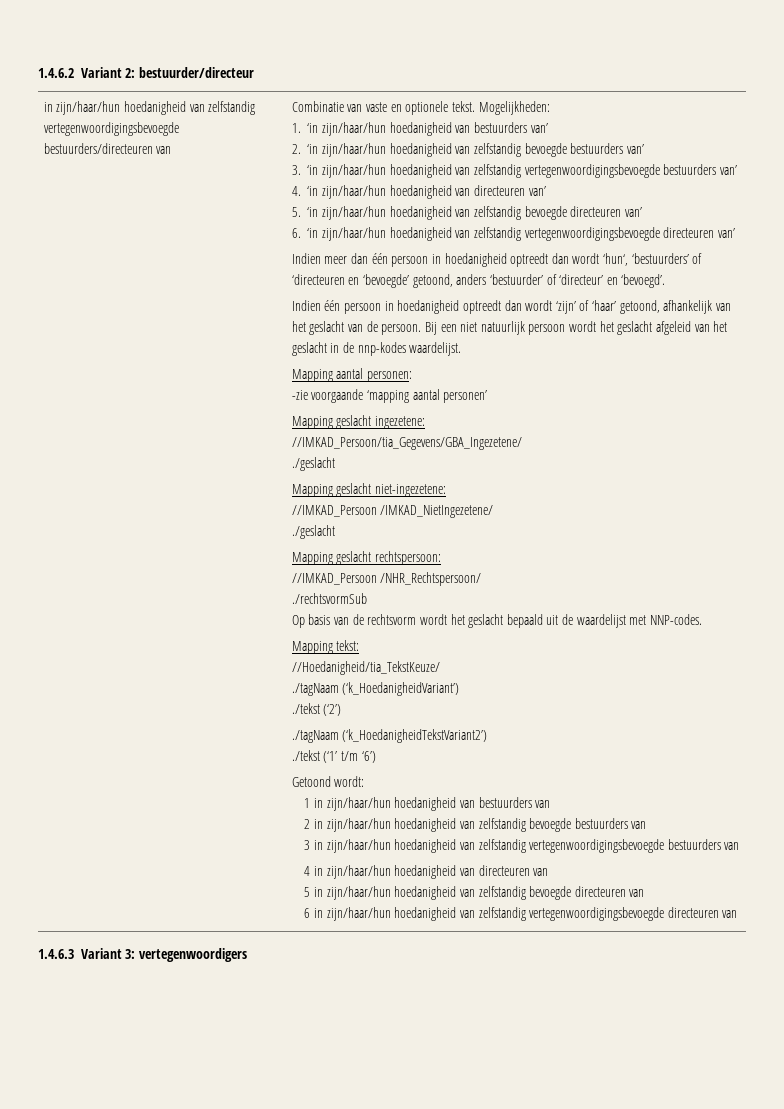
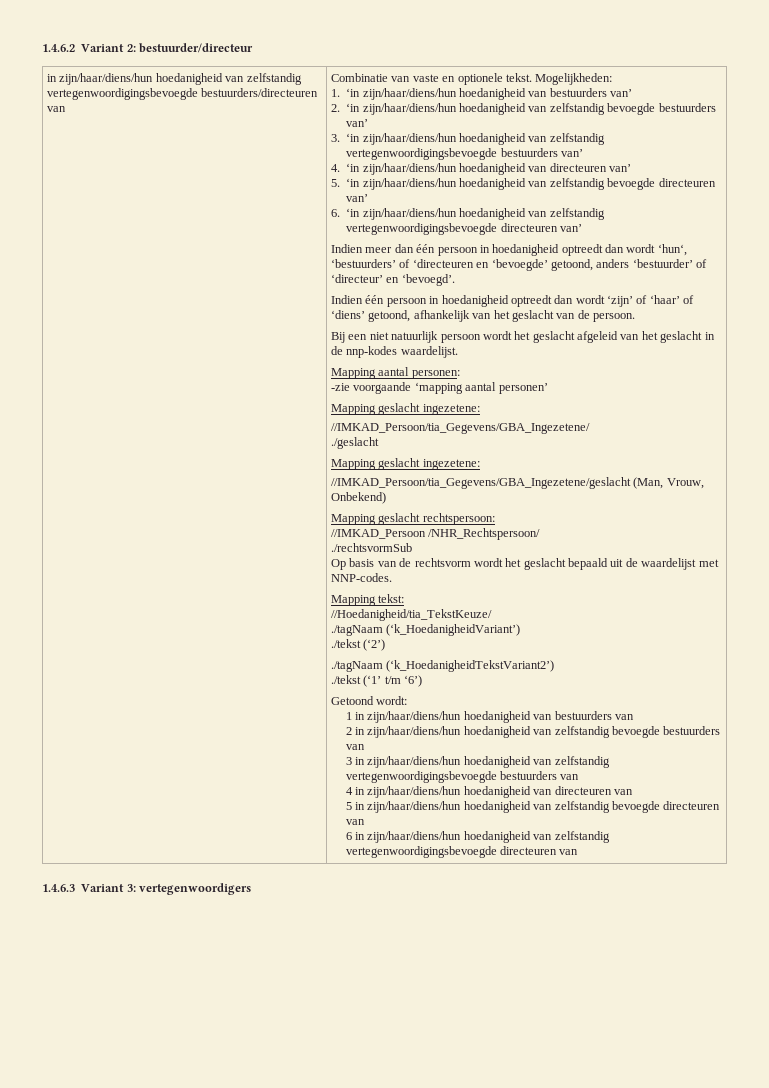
- in zijn/haar/hun hoedanigheid van zelfstandig vertegenwoordigingsbevoegde bestuurders/directeuren van
+ in zijn/haar/diens/hun hoedanigheid van zelfstandig vertegenwoordigingsbevoegde bestuurders/directeuren van
- 1. ‘in zijn/haar/hun hoedanigheid van bestuurders van’
+ 1. ‘in zijn/haar/diens/hun hoedanigheid van bestuurders van’
- 2. ‘in zijn/haar/hun hoedanigheid van zelfstandig bevoegde bestuurders van’
+ 2. ‘in zijn/haar/diens/hun hoedanigheid van zelfstandig bevoegde bestuurders van’
- 3. ‘in zijn/haar/hun hoedanigheid van zelfstandig vertegenwoordigingsbevoegde bestuurders van’
+ 3. ‘in zijn/haar/diens/hun hoedanigheid van zelfstandig vertegenwoordigingsbevoegde bestuurders van’
- 4. ‘in zijn/haar/hun hoedanigheid van directeuren van’
+ 4. ‘in zijn/haar/diens/hun hoedanigheid van directeuren van’
- 5. ‘in zijn/haar/hun hoedanigheid van zelfstandig bevoegde directeuren van’
+ 5. ‘in zijn/haar/diens/hun hoedanigheid van zelfstandig bevoegde directeuren van’
- 6. ‘in zijn/haar/hun hoedanigheid van zelfstandig vertegenwoordigingsbevoegde directeuren van’
+ 6. ‘in zijn/haar/diens/hun hoedanigheid van zelfstandig vertegenwoordigingsbevoegde directeuren van’
- Indien één persoon in hoedanigheid optreedt dan wordt ‘zijn’ of ‘haar’ getoond, afhankelijk van het geslacht van de persoon. Bij een niet natuurlijk persoon wordt het geslacht afgeleid van het geslacht in de nnp-kodes waardelijst.
+ Indien één persoon in hoedanigheid optreedt dan wordt ‘zijn’ of ‘haar’ of ‘diens’ getoond, afhankelijk van het geslacht van de persoon.
+ Bij een niet natuurlijk persoon wordt het geslacht afgeleid van het geslacht in de nnp-kodes waardelijst.
  //IMKAD_Persoon/tia_Gegevens/GBA_Ingezetene/
  ./geslacht
- Mapping geslacht niet-ingezetene:
- //IMKAD_Persoon /IMKAD_NietIngezetene/
- ./geslacht
+ Mapping geslacht ingezetene:
+ //IMKAD_Persoon/tia_Gegevens/GBA_Ingezetene/geslacht (Man, Vrouw, Onbekend)
- 1 in zijn/haar/hun hoedanigheid van bestuurders van
+ 1 in zijn/haar/diens/hun hoedanigheid van bestuurders van
- 2 in zijn/haar/hun hoedanigheid van zelfstandig bevoegde bestuurders van
+ 2 in zijn/haar/diens/hun hoedanigheid van zelfstandig bevoegde bestuurders van
- 3 in zijn/haar/hun hoedanigheid van zelfstandig vertegenwoordigingsbevoegde bestuurders van
+ 3 in zijn/haar/diens/hun hoedanigheid van zelfstandig vertegenwoordigingsbevoegde bestuurders van
- 4 in zijn/haar/hun hoedanigheid van directeuren van
+ 4 in zijn/haar/diens/hun hoedanigheid van directeuren van
- 5 in zijn/haar/hun hoedanigheid van zelfstandig bevoegde directeuren van
+ 5 in zijn/haar/diens/hun hoedanigheid van zelfstandig bevoegde directeuren van
- 6 in zijn/haar/hun hoedanigheid van zelfstandig vertegenwoordigingsbevoegde directeuren van
+ 6 in zijn/haar/diens/hun hoedanigheid van zelfstandig vertegenwoordigingsbevoegde directeuren van

